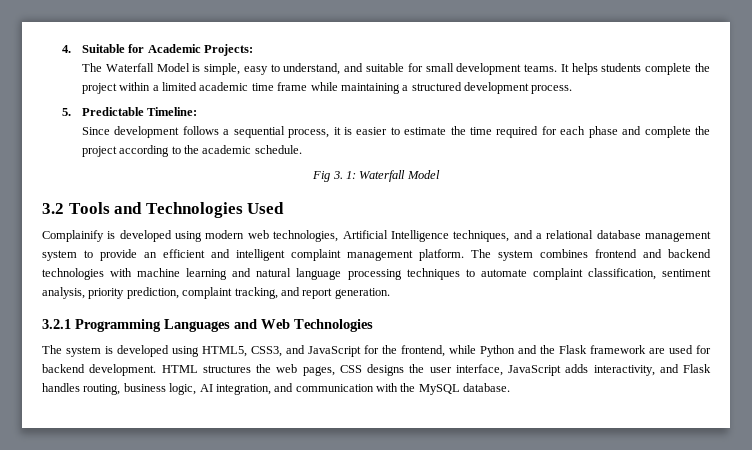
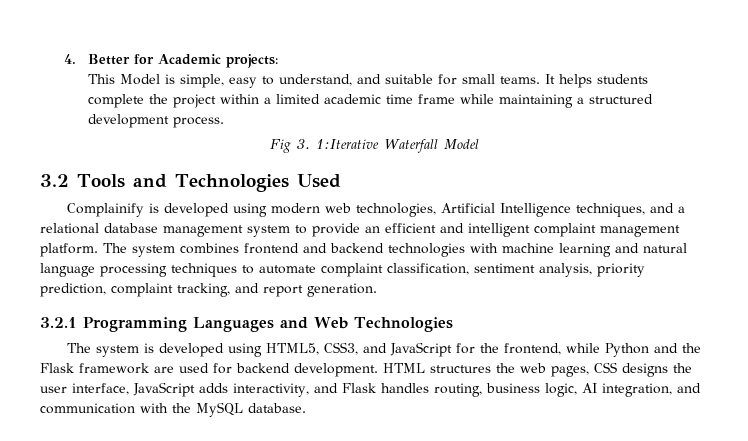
- 4. Suitable for Academic Projects:
- The Waterfall Model is simple, easy to understand, and suitable for small development teams.
+ 4. Better for Academic projects:
+ This Model is simple, easy to understand, and suitable for small teams.
- 5. Predictable Timeline:
- Since development follows a sequential process, it is easier to estimate the time required for each phase and complete the project according to the academic schedule.
- Fig 3. 1: Waterfall Model
+ Fig 3. 1:Iterative Waterfall Model

